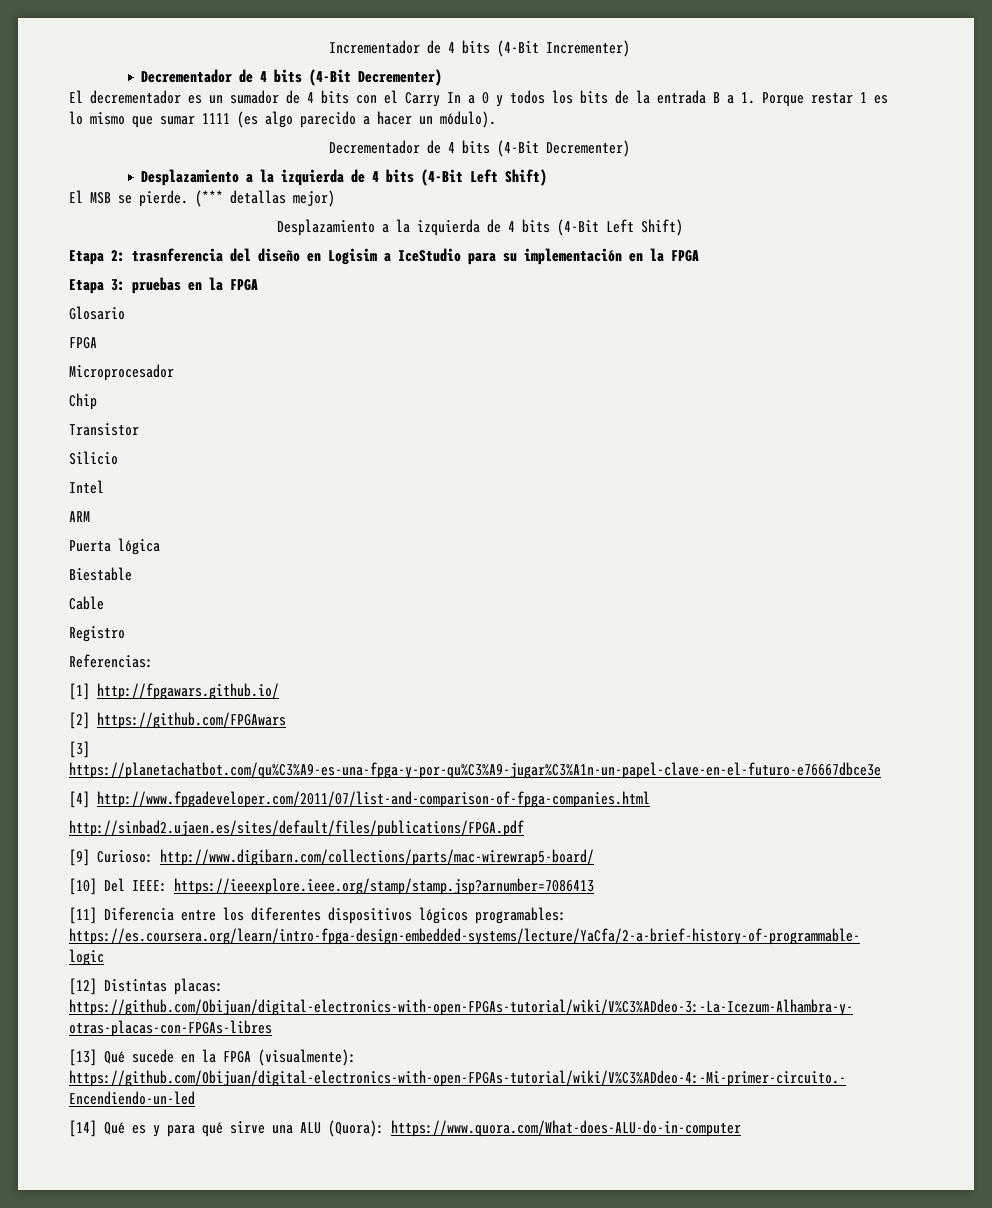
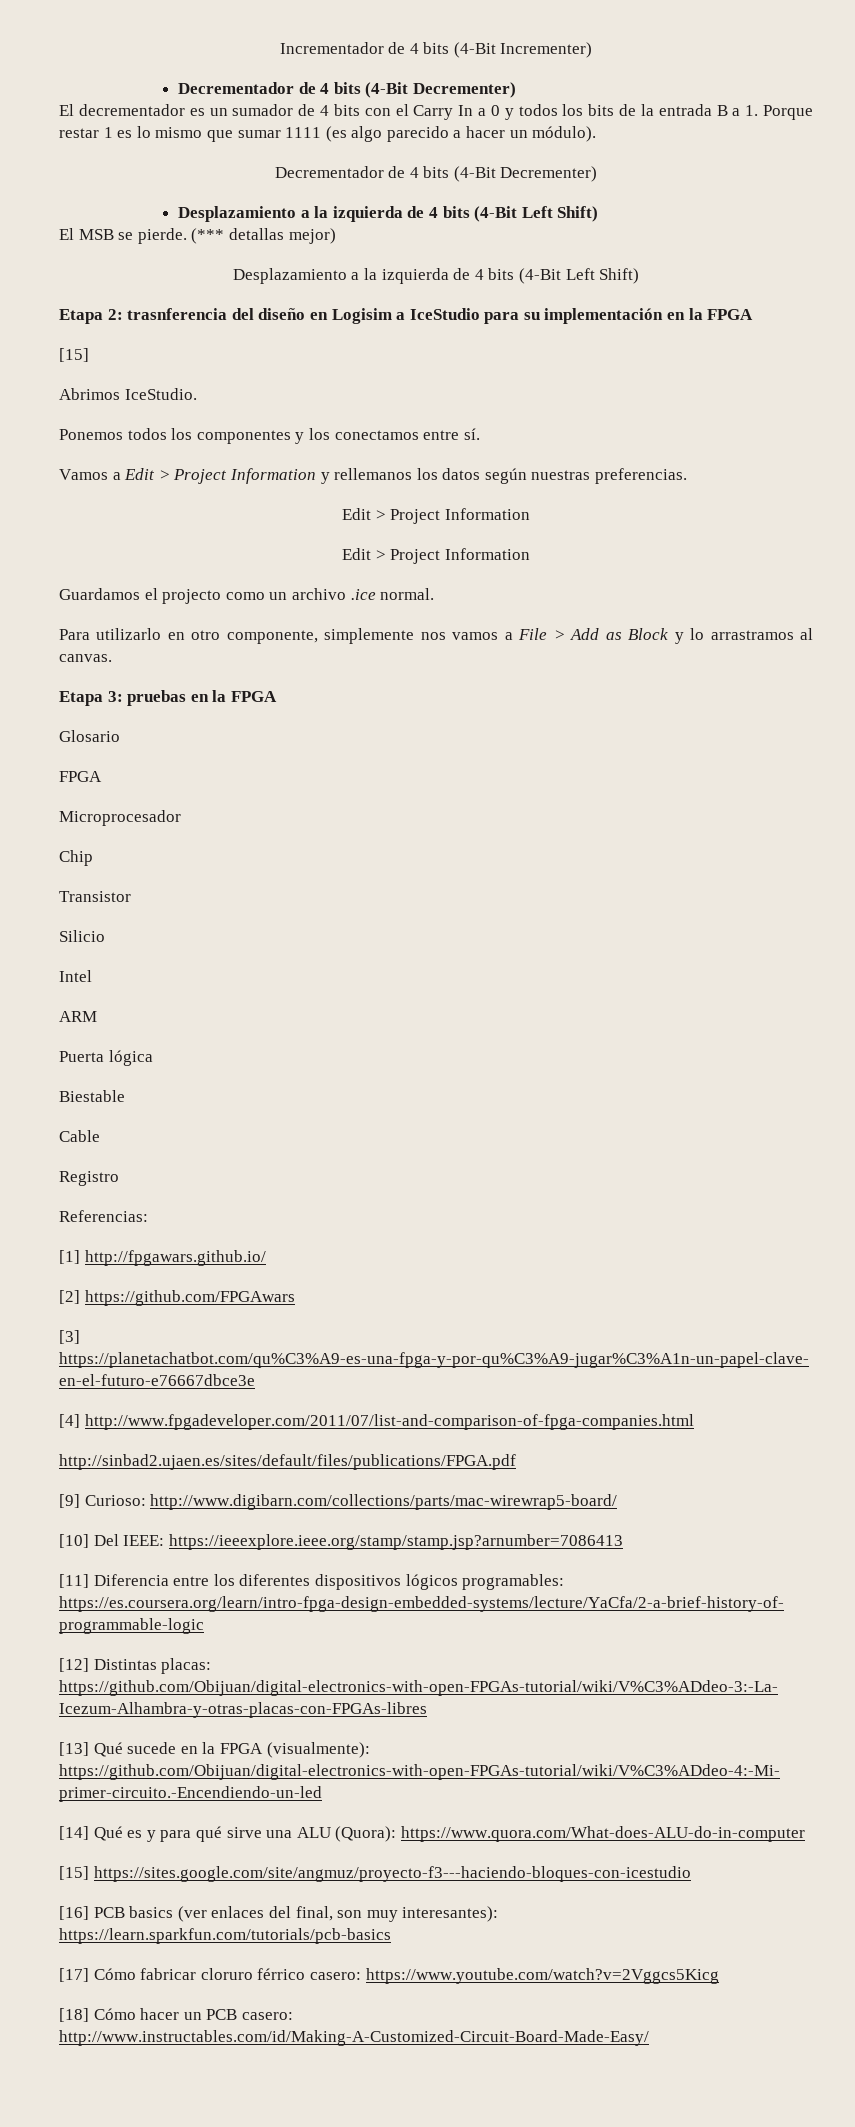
  Etapa 2: trasnferencia del diseño en Logisim a IceStudio para su implementación en la FPGA
+ [15]
+ Abrimos IceStudio.
+ Ponemos todos los componentes y los conectamos entre sí.
+ Vamos a Edit > Project Information y rellemanos los datos según nuestras preferencias.
+ Edit > Project Information
+ Edit > Project Information
+ Guardamos el projecto como un archivo .ice normal.
+ Para utilizarlo en otro componente, simplemente nos vamos a File > Add as Block y lo arrastramos al canvas.
+ [15] https://sites.google.com/site/angmuz/proyecto-f3---haciendo-bloques-con-icestudio
+ [16] PCB basics (ver enlaces del final, son muy interesantes): https://learn.sparkfun.com/tutorials/pcb-basics
+ [17] Cómo fabricar cloruro férrico casero: https://www.youtube.com/watch?v=2Vggcs5Kicg
+ [18] Cómo hacer un PCB casero: http://www.instructables.com/id/Making-A-Customized-Circuit-Board-Made-Easy/

